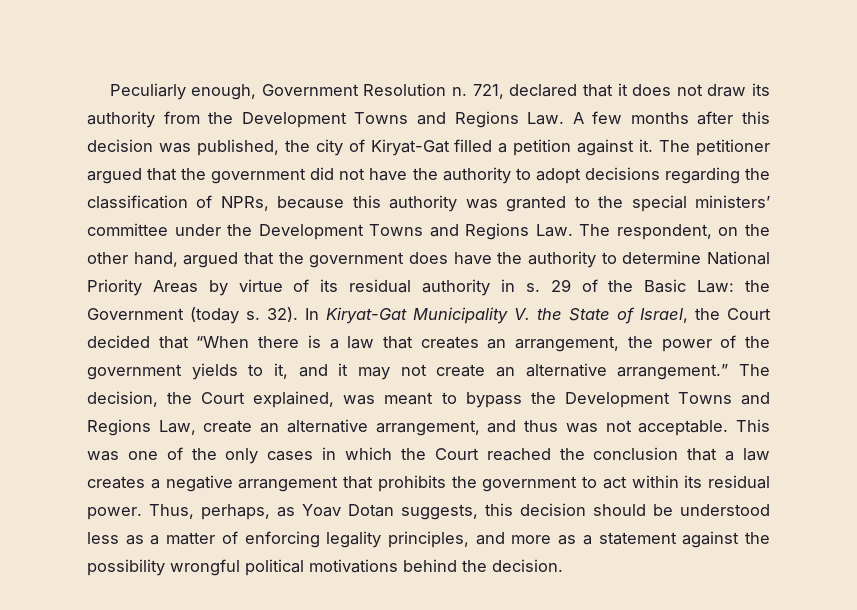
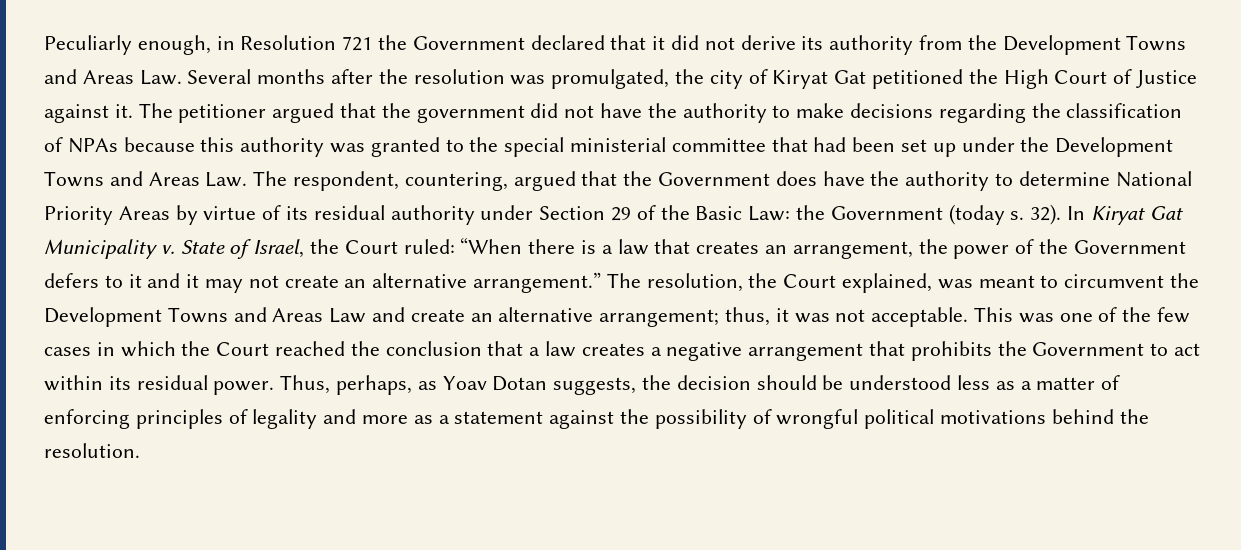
- Peculiarly enough, Government Resolution n. 721, declared that it does not draw its authority from the Development Towns and Regions Law. A few months after this decision was published, the city of Kiryat-Gat filled a petition against it.
+ Peculiarly enough, in Resolution 721 the Government declared that it did not derive its authority from the Development Towns and Areas Law. Several months after the resolution was promulgated, the city of Kiryat Gat petitioned the High Court of Justice against it.
- The petitioner argued that the government did not have the authority to adopt decisions regarding the classification of NPRs, because this authority was granted to the special ministers’ committee under the Development Towns and Regions Law. The respondent, on the other hand, argued that the government does have the authority to determine National Priority Areas by virtue of its residual authority in s. 29 of the Basic Law: the Government (today s.
+ The petitioner argued that the government did not have the authority to make decisions regarding the classification of NPAs because this authority was granted to the special ministerial committee that had been set up under the Development Towns and Areas Law. The respondent, countering, argued that the Government does have the authority to determine National Priority Areas by virtue of its residual authority under Section 29 of the Basic Law: the Government (today s.
- In Kiryat-Gat Municipality V. the State of Israel, the Court decided that “When there is a law that creates an arrangement, the power of the government yields to it, and it may not create an alternative arrangement.”
+ In Kiryat Gat Municipality v. State of Israel, the Court ruled: “When there is a law that creates an arrangement, the power of the Government defers to it and it may not create an alternative arrangement.”
- The decision, the Court explained, was meant to bypass the Development Towns and Regions Law, create an alternative arrangement, and thus was not acceptable.
+ The resolution, the Court explained, was meant to circumvent the Development Towns and Areas Law and create an alternative arrangement; thus, it was not acceptable.
- This was one of the only cases in which the Court reached the conclusion that a law creates a negative arrangement that prohibits the government to act within its residual power.
+ This was one of the few cases in which the Court reached the conclusion that a law creates a negative arrangement that prohibits the Government to act within its residual power.
- Thus, perhaps, as Yoav Dotan suggests, this decision should be understood less as a matter of enforcing legality principles, and more as a statement against the possibility wrongful political motivations behind the decision.
+ Thus, perhaps, as Yoav Dotan suggests, the decision should be understood less as a matter of enforcing principles of legality and more as a statement against the possibility of wrongful political motivations behind the resolution.

